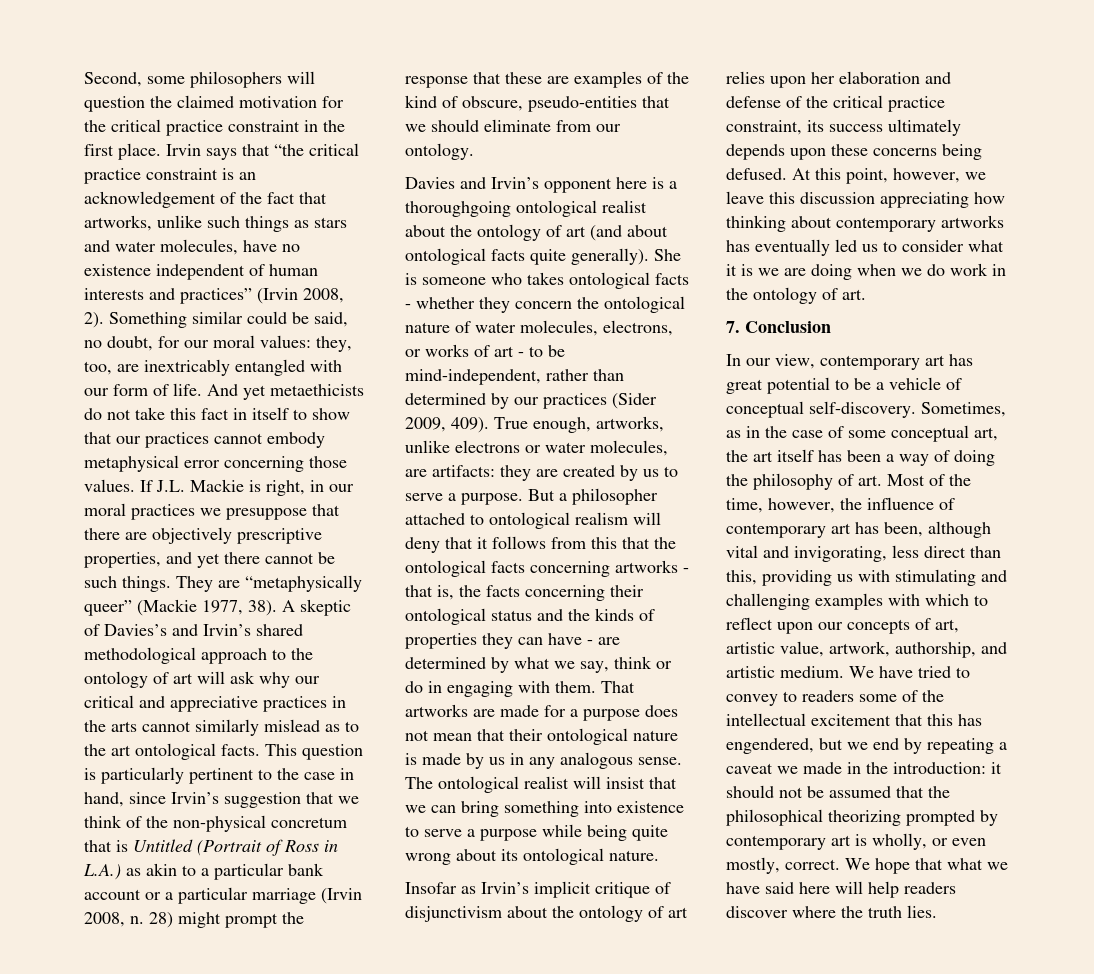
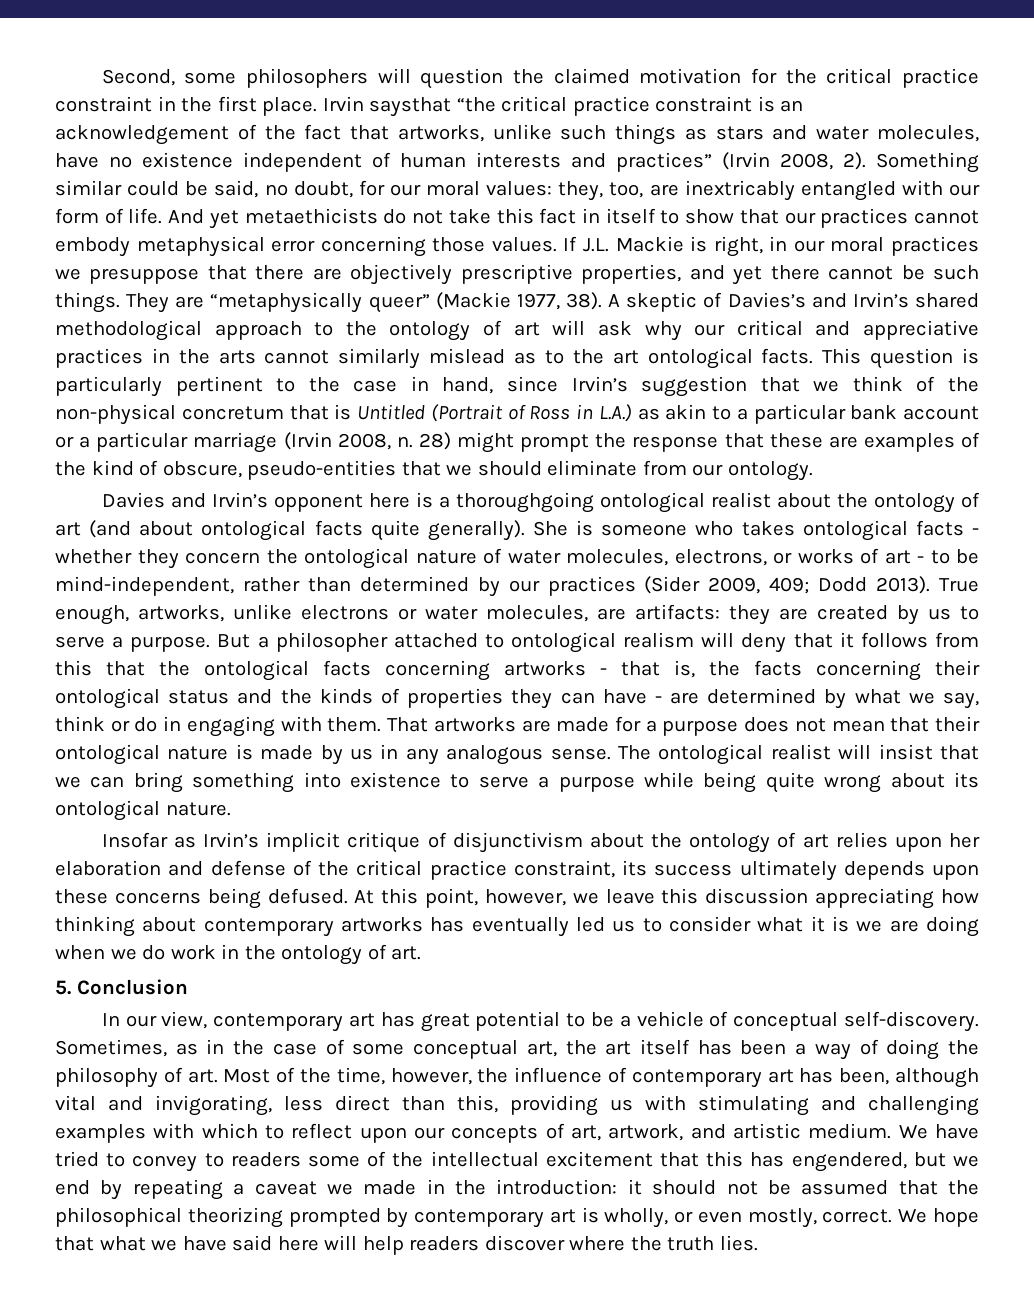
- Irvin says that “the critical practice constraint is an acknowledgement of the fact that artworks, unlike such things as stars and water molecules, have no existence independent of human interests and practices” (Irvin 2008, 2).
+ Irvin saysthat “the critical practice constraint is an acknowledgement of the fact that artworks, unlike such things as stars and water molecules, have no existence independent of human interests and practices” (Irvin 2008, 2).
- She is someone who takes ontological facts - whether they concern the ontological nature of water molecules, electrons, or works of art - to be mind-independent, rather than determined by our practices (Sider 2009, 409).
+ She is someone who takes ontological facts - whether they concern the ontological nature of water molecules, electrons, or works of art - to be mind-independent, rather than determined by our practices (Sider 2009, 409; Dodd 2013).
- 7. Conclusion
+ 5. Conclusion
- Sometimes, as in the case of some conceptual art, the art itself has been a way of doing the philosophy of art. Most of the time, however, the influence of contemporary art has been, although vital and invigorating, less direct than this, providing us with stimulating and challenging examples with which to reflect upon our concepts of art, artistic value, artwork, authorship, and artistic medium.
+ Sometimes, as in the case of some conceptual art, the art itself has been a way of doing the philosophy of art. Most of the time, however, the influence of contemporary art has been, although vital and invigorating, less direct than this, providing us with stimulating and challenging examples with which to reflect upon our concepts of art, artwork, and artistic medium.

